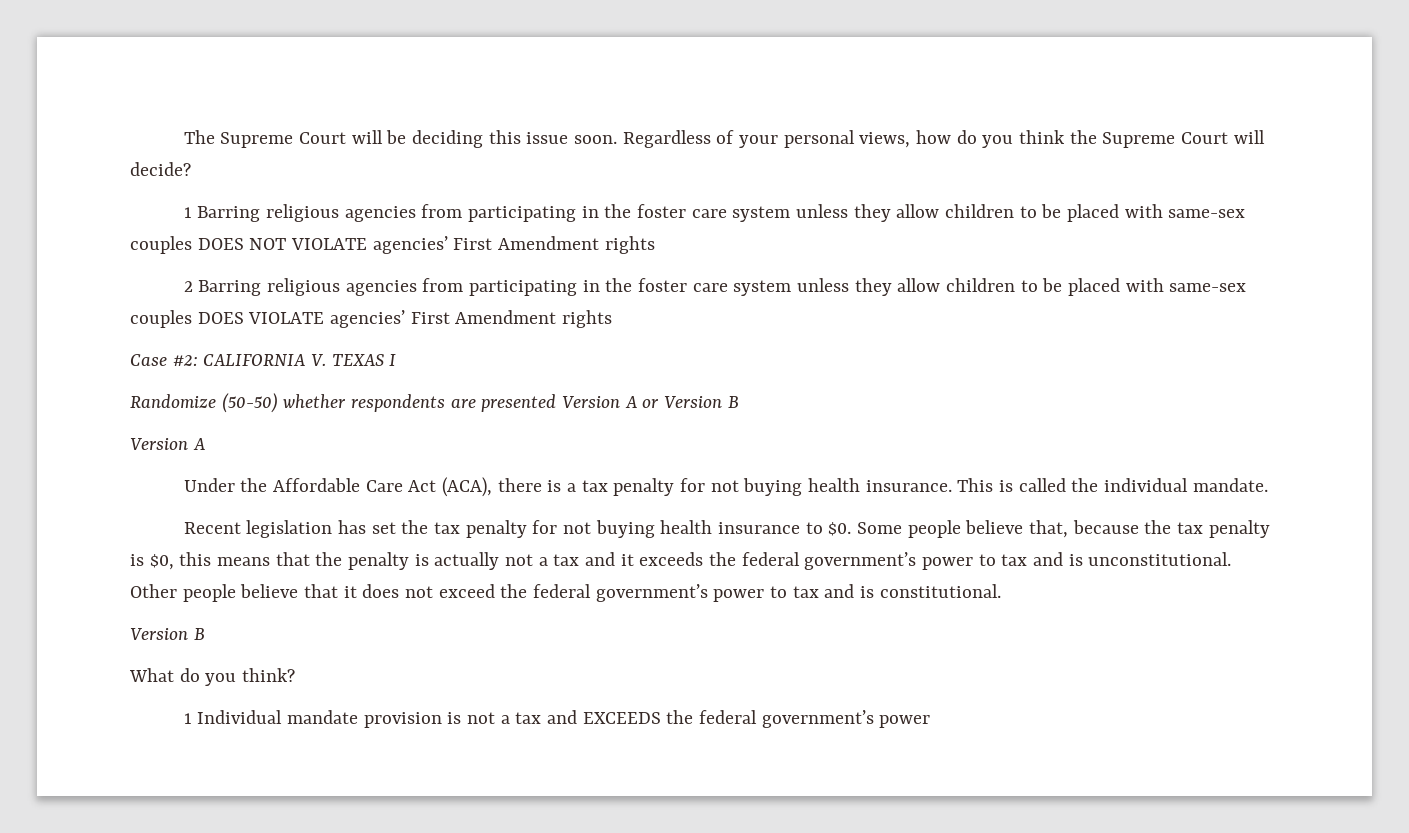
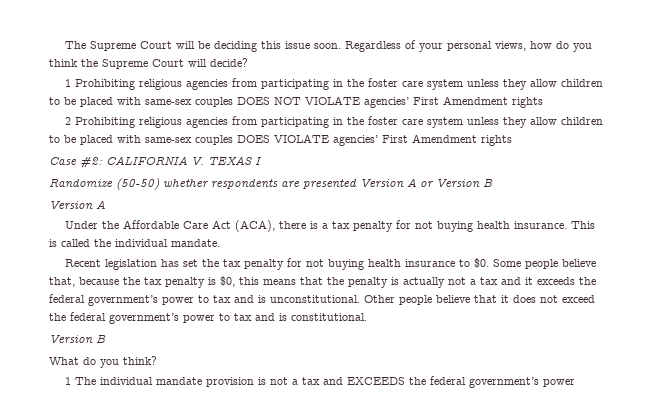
- 1 Barring religious agencies from participating in the foster care system unless they allow children to be placed with same-sex couples DOES NOT VIOLATE agencies’ First Amendment rights
+ 1 Prohibiting religious agencies from participating in the foster care system unless they allow children to be placed with same-sex couples DOES NOT VIOLATE agencies’ First Amendment rights
- 2 Barring religious agencies from participating in the foster care system unless they allow children to be placed with same-sex couples DOES VIOLATE agencies’ First Amendment rights
+ 2 Prohibiting religious agencies from participating in the foster care system unless they allow children to be placed with same-sex couples DOES VIOLATE agencies’ First Amendment rights
- 1 Individual mandate provision is not a tax and EXCEEDS the federal government’s power
+ 1 The individual mandate provision is not a tax and EXCEEDS the federal government’s power

